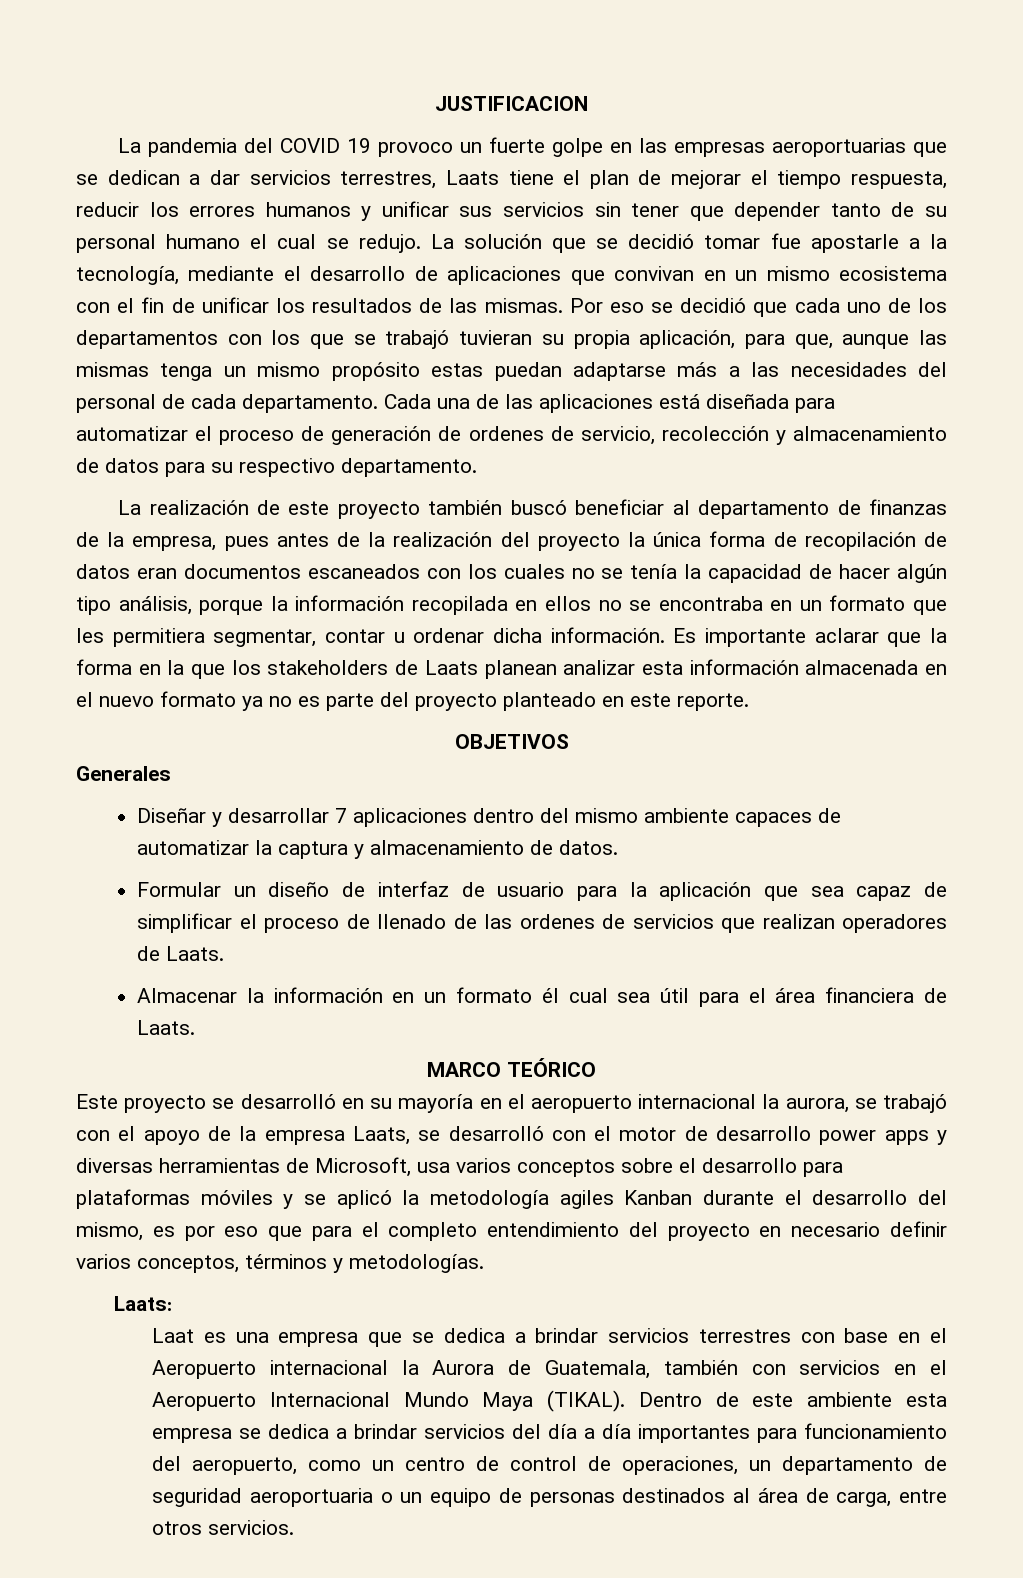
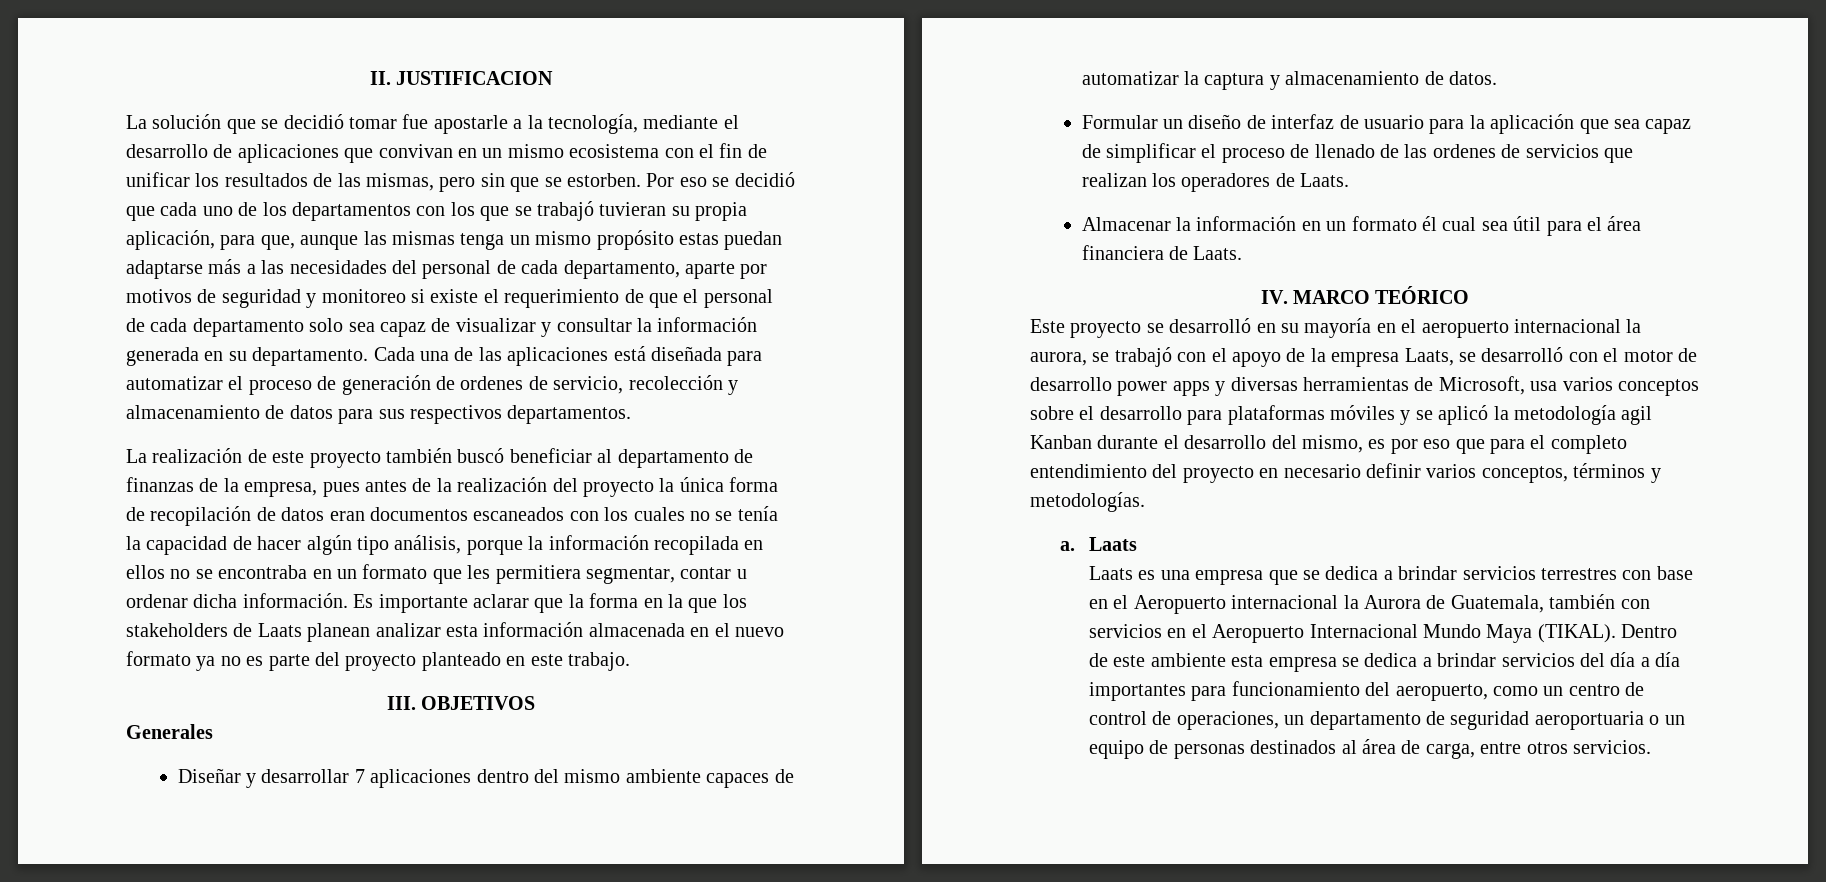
- JUSTIFICACION
+ II. JUSTIFICACION
- La pandemia del COVID 19 provoco un fuerte golpe en las empresas aeroportuarias que se dedican a dar servicios terrestres, Laats tiene el plan de mejorar el tiempo respuesta, reducir los errores humanos y unificar sus servicios sin tener que depender tanto de su personal humano el cual se redujo. La solución que se decidió tomar fue apostarle a la tecnología, mediante el desarrollo de aplicaciones que convivan en un mismo ecosistema con el fin de unificar los resultados de las mismas.
+ La solución que se decidió tomar fue apostarle a la tecnología, mediante el desarrollo de aplicaciones que convivan en un mismo ecosistema con el fin de unificar los resultados de las mismas, pero sin que se estorben.
- Por eso se decidió que cada uno de los departamentos con los que se trabajó tuvieran su propia aplicación, para que, aunque las mismas tenga un mismo propósito estas puedan adaptarse más a las necesidades del personal de cada departamento.
+ Por eso se decidió que cada uno de los departamentos con los que se trabajó tuvieran su propia aplicación, para que, aunque las mismas tenga un mismo propósito estas puedan adaptarse más a las necesidades del personal de cada departamento, aparte por motivos de seguridad y monitoreo si existe el requerimiento de que el personal de cada departamento solo sea capaz de visualizar y consultar la información generada en su departamento.
- Cada una de las aplicaciones está diseñada para automatizar el proceso de generación de ordenes de servicio, recolección y almacenamiento de datos para su respectivo departamento.
+ Cada una de las aplicaciones está diseñada para automatizar el proceso de generación de ordenes de servicio, recolección y almacenamiento de datos para sus respectivos departamentos.
- Es importante aclarar que la forma en la que los stakeholders de Laats planean analizar esta información almacenada en el nuevo formato ya no es parte del proyecto planteado en este reporte.
- OBJETIVOS
+ Es importante aclarar que la forma en la que los stakeholders de Laats planean analizar esta información almacenada en el nuevo formato ya no es parte del proyecto planteado en este trabajo.
+ III. OBJETIVOS
- Formular un diseño de interfaz de usuario para la aplicación que sea capaz de simplificar el proceso de llenado de las ordenes de servicios que realizan operadores de Laats.
+ Formular un diseño de interfaz de usuario para la aplicación que sea capaz de simplificar el proceso de llenado de las ordenes de servicios que realizan los operadores de Laats.
- MARCO TEÓRICO
+ IV. MARCO TEÓRICO
- Este proyecto se desarrolló en su mayoría en el aeropuerto internacional la aurora, se trabajó con el apoyo de la empresa Laats, se desarrolló con el motor de desarrollo power apps y diversas herramientas de Microsoft, usa varios conceptos sobre el desarrollo para plataformas móviles y se aplicó la metodología agiles Kanban durante el desarrollo del mismo, es por eso que para el completo entendimiento del proyecto en necesario definir varios conceptos, términos y metodologías.
+ Este proyecto se desarrolló en su mayoría en el aeropuerto internacional la aurora, se trabajó con el apoyo de la empresa Laats, se desarrolló con el motor de desarrollo power apps y diversas herramientas de Microsoft, usa varios conceptos sobre el desarrollo para plataformas móviles y se aplicó la metodología agil Kanban durante el desarrollo del mismo, es por eso que para el completo entendimiento del proyecto en necesario definir varios conceptos, términos y metodologías.
- Laats:
- Laat es una empresa que se dedica a brindar servicios terrestres con base en el Aeropuerto internacional la Aurora de Guatemala, también con servicios en el Aeropuerto Internacional Mundo Maya (TIKAL).
+ a. Laats
+ Laats es una empresa que se dedica a brindar servicios terrestres con base en el Aeropuerto internacional la Aurora de Guatemala, también con servicios en el Aeropuerto Internacional Mundo Maya (TIKAL).

